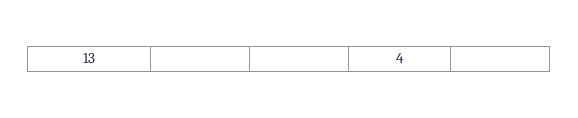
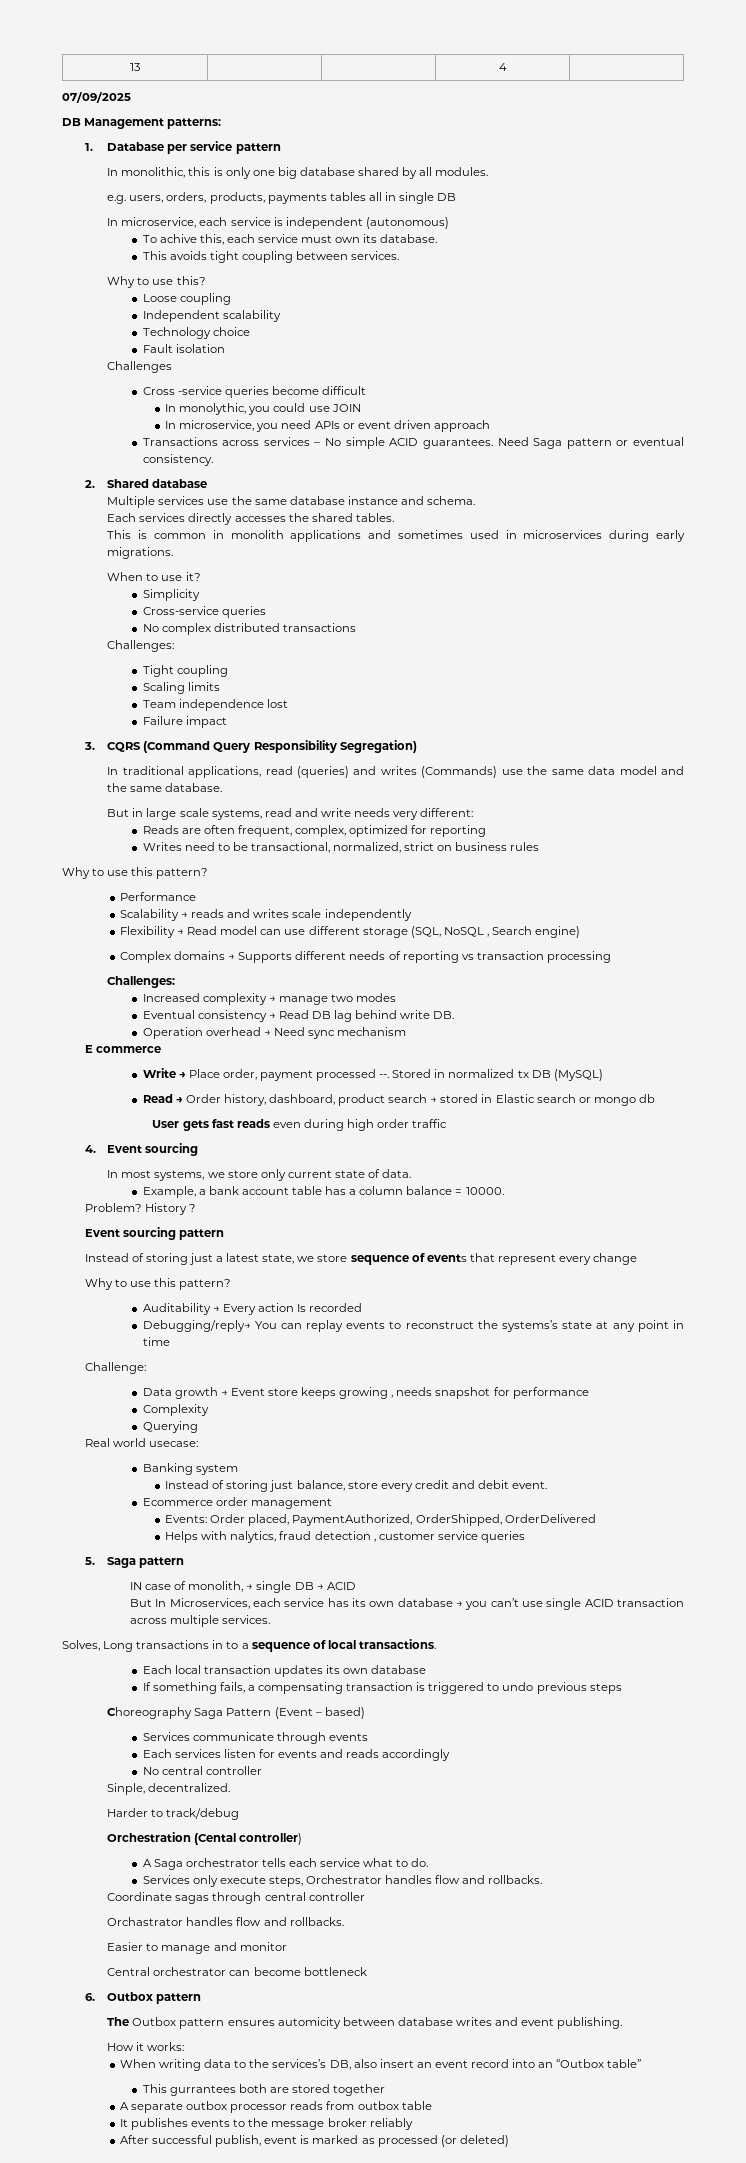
+ 07/09/2025
+ DB Management patterns:
+ 1. Database per service pattern
+ In monolithic, this is only one big database shared by all modules.
+ e.g. users, orders, products, payments tables all in single DB
+ In microservice, each service is independent (autonomous)
+ To achive this, each service must own its database.
+ This avoids tight coupling between services.
+ Why to use this?
+ Loose coupling
+ Independent scalability
+ Technology choice
+ Fault isolation
+ Challenges
+ Cross -service queries become difficult
+ In monolythic, you could use JOIN
+ In microservice, you need APIs or event driven approach
+ Transactions across services – No simple ACID guarantees. Need Saga pattern or eventual consistency.
+ 2. Shared database
+ Multiple services use the same database instance and schema.
+ Each services directly accesses the shared tables.
+ This is common in monolith applications and sometimes used in microservices during early migrations.
+ When to use it?
+ Simplicity
+ Cross-service queries
+ No complex distributed transactions
+ Challenges:
+ Tight coupling
+ Scaling limits
+ Team independence lost
+ Failure impact
+ 3. CQRS (Command Query Responsibility Segregation)
+ In traditional applications, read (queries) and writes (Commands) use the same data model and the same database.
+ But in large scale systems, read and write needs very different:
+ Reads are often frequent, complex, optimized for reporting
+ Writes need to be transactional, normalized, strict on business rules
+ Why to use this pattern?
+ Performance
+ Scalability → reads and writes scale independently
+ Flexibility → Read model can use different storage (SQL, NoSQL , Search engine)
+ Complex domains → Supports different needs of reporting vs transaction processing
+ Challenges:
+ Increased complexity → manage two modes
+ Eventual consistency → Read DB lag behind write DB.
+ Operation overhead → Need sync mechanism
+ E commerce
+ Write → Place order, payment processed --. Stored in normalized tx DB (MySQL)
+ Read → Order history, dashboard, product search → stored in Elastic search or mongo db
+ User gets fast reads even during high order traffic
+ 4. Event sourcing
+ In most systems, we store only current state of data.
+ Example, a bank account table has a column balance = 10000.
+ Problem? History ?
+ Event sourcing pattern
+ Instead of storing just a latest state, we store sequence of events that represent every change
+ Why to use this pattern?
+ Auditability → Every action Is recorded
+ Debugging/reply→ You can replay events to reconstruct the systems’s state at any point in time
+ Challenge:
+ Data growth → Event store keeps growing , needs snapshot for performance
+ Complexity
+ Querying
+ Real world usecase:
+ Banking system
+ Instead of storing just balance, store every credit and debit event.
+ Ecommerce order management
+ Events: Order placed, PaymentAuthorized, OrderShipped, OrderDelivered
+ Helps with nalytics, fraud detection , customer service queries
+ 5. Saga pattern
+ IN case of monolith, → single DB → ACID
+ But In Microservices, each service has its own database → you can’t use single ACID transaction across multiple services.
+ Solves, Long transactions in to a sequence of local transactions.
+ Each local transaction updates its own database
+ If something fails, a compensating transaction is triggered to undo previous steps
+ Choreography Saga Pattern (Event – based)
+ Services communicate through events
+ Each services listen for events and reads accordingly
+ No central controller
+ Sinple, decentralized.
+ Harder to track/debug
+ Orchestration (Cental controller)
+ A Saga orchestrator tells each service what to do.
+ Services only execute steps, Orchestrator handles flow and rollbacks.
+ Coordinate sagas through central controller
+ Orchastrator handles flow and rollbacks.
+ Easier to manage and monitor
+ Central orchestrator can become bottleneck
+ 6. Outbox pattern
+ The Outbox pattern ensures automicity between database writes and event publishing.
+ How it works:
+ When writing data to the services’s DB, also insert an event record into an “Outbox table”
+ This gurrantees both are stored together
+ A separate outbox processor reads from outbox table
+ It publishes events to the message broker reliably
+ After successful publish, event is marked as processed (or deleted)

